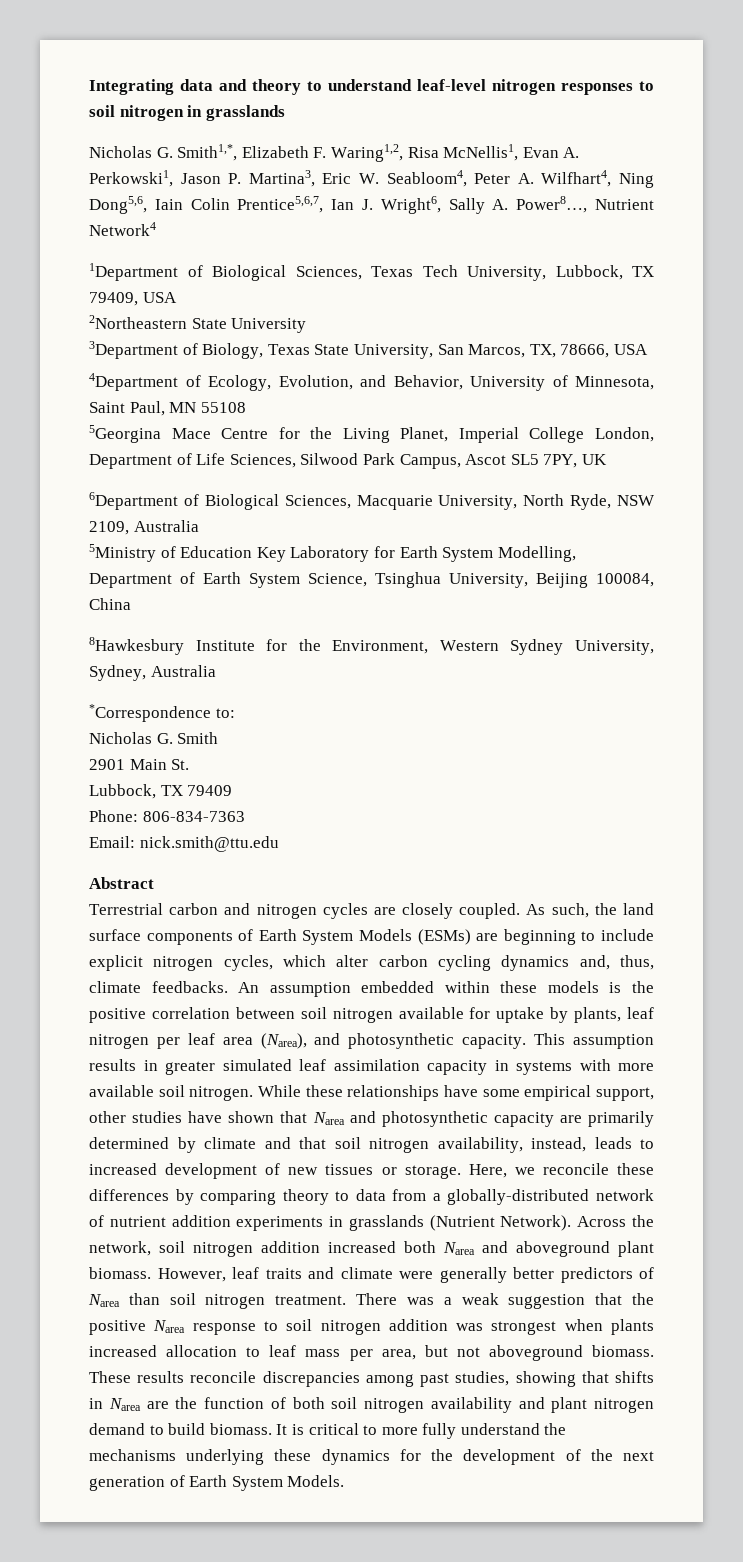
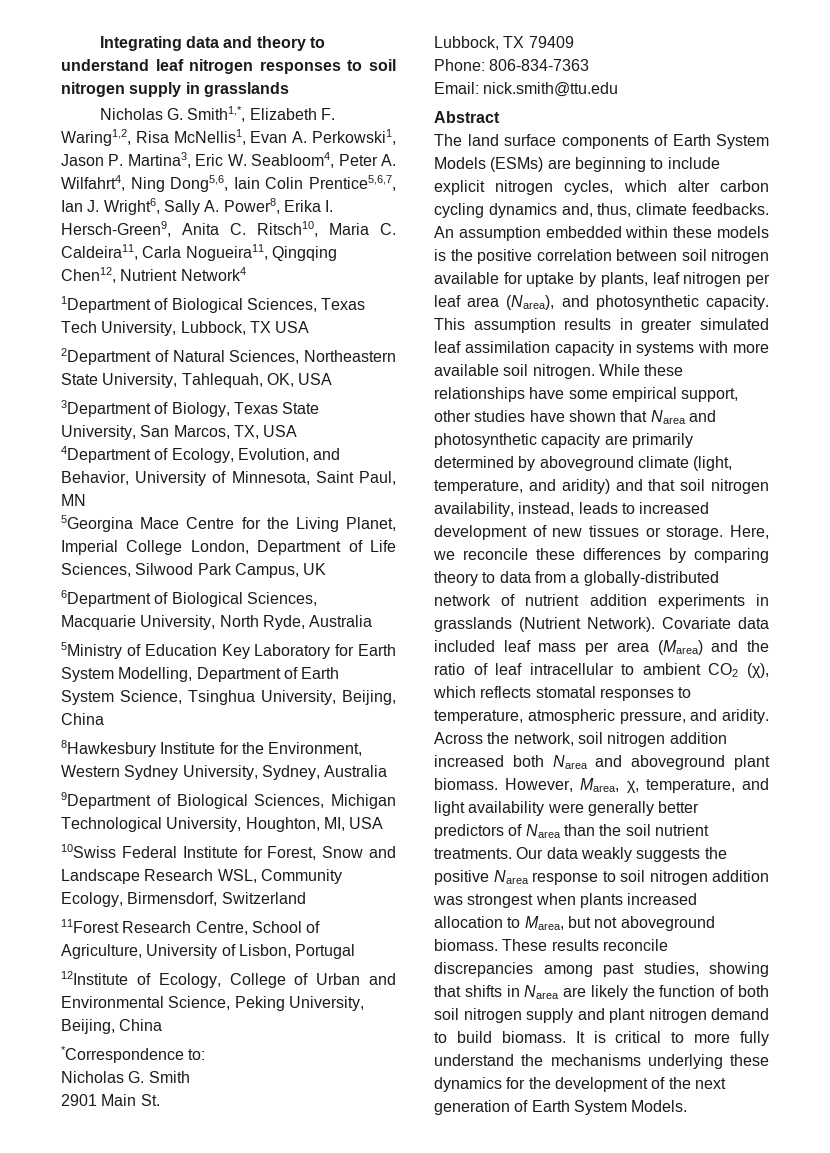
- Integrating data and theory to understand leaf-level nitrogen responses to soil nitrogen in grasslands
+ Integrating data and theory to understand leaf nitrogen responses to soil nitrogen supply in grasslands
- Nicholas G. Smith1,*, Elizabeth F. Waring1,2, Risa McNellis1, Evan A. Perkowski1, Jason P. Martina3, Eric W. Seabloom4, Peter A. Wilfhart4, Ning Dong5,6, Iain Colin Prentice5,6,7, Ian J. Wright6, Sally A. Power8…, Nutrient Network4
+ Nicholas G. Smith1,*, Elizabeth F. Waring1,2, Risa McNellis1, Evan A. Perkowski1, Jason P. Martina3, Eric W. Seabloom4, Peter A. Wilfahrt4, Ning Dong5,6, Iain Colin Prentice5,6,7, Ian J. Wright6, Sally A. Power8, Erika I. Hersch-Green9, Anita C. Ritsch10, Maria C. Caldeira11, Carla Nogueira11, Qingqing Chen12, Nutrient Network4
- 1Department of Biological Sciences, Texas Tech University, Lubbock, TX 79409, USA
- 2Northeastern State University
+ 1Department of Biological Sciences, Texas Tech University, Lubbock, TX USA
+ 2Department of Natural Sciences, Northeastern State University, Tahlequah, OK, USA
- 3Department of Biology, Texas State University, San Marcos, TX, 78666, USA
+ 3Department of Biology, Texas State University, San Marcos, TX, USA
- 4Department of Ecology, Evolution, and Behavior, University of Minnesota, Saint Paul, MN 55108
+ 4Department of Ecology, Evolution, and Behavior, University of Minnesota, Saint Paul, MN
- 5Georgina Mace Centre for the Living Planet, Imperial College London, Department of Life Sciences, Silwood Park Campus, Ascot SL5 7PY, UK
+ 5Georgina Mace Centre for the Living Planet, Imperial College London, Department of Life Sciences, Silwood Park Campus, UK
- 6Department of Biological Sciences, Macquarie University, North Ryde, NSW 2109, Australia
+ 6Department of Biological Sciences, Macquarie University, North Ryde, Australia
- 5Ministry of Education Key Laboratory for Earth System Modelling, Department of Earth System Science, Tsinghua University, Beijing 100084, China
+ 5Ministry of Education Key Laboratory for Earth System Modelling, Department of Earth System Science, Tsinghua University, Beijing, China
+ 9Department of Biological Sciences, Michigan Technological University, Houghton, MI, USA
+ 10Swiss Federal Institute for Forest, Snow and Landscape Research WSL, Community Ecology, Birmensdorf, Switzerland
+ 11Forest Research Centre, School of Agriculture, University of Lisbon, Portugal
+ 12Institute of Ecology, College of Urban and Environmental Science, Peking University, Beijing, China
- Terrestrial carbon and nitrogen cycles are closely coupled. As such, the land surface components of Earth System Models (ESMs) are beginning to include explicit nitrogen cycles, which alter carbon cycling dynamics and, thus, climate feedbacks.
+ The land surface components of Earth System Models (ESMs) are beginning to include explicit nitrogen cycles, which alter carbon cycling dynamics and, thus, climate feedbacks.
- While these relationships have some empirical support, other studies have shown that Narea and photosynthetic capacity are primarily determined by climate and that soil nitrogen availability, instead, leads to increased development of new tissues or storage.
+ While these relationships have some empirical support, other studies have shown that Narea and photosynthetic capacity are primarily determined by aboveground climate (light, temperature, and aridity) and that soil nitrogen availability, instead, leads to increased development of new tissues or storage.
+ Covariate data included leaf mass per area (Marea) and the ratio of leaf intracellular to ambient CO2 (χ), which reflects stomatal responses to temperature, atmospheric pressure, and aridity.
- However, leaf traits and climate were generally better predictors of Narea than soil nitrogen treatment. There was a weak suggestion that the positive Narea response to soil nitrogen addition was strongest when plants increased allocation to leaf mass per area, but not aboveground biomass.
+ However, Marea, χ, temperature, and light availability were generally better predictors of Narea than the soil nutrient treatments. Our data weakly suggests the positive Narea response to soil nitrogen addition was strongest when plants increased allocation to Marea, but not aboveground biomass.
- These results reconcile discrepancies among past studies, showing that shifts in Narea are the function of both soil nitrogen availability and plant nitrogen demand to build biomass.
+ These results reconcile discrepancies among past studies, showing that shifts in Narea are likely the function of both soil nitrogen supply and plant nitrogen demand to build biomass.

